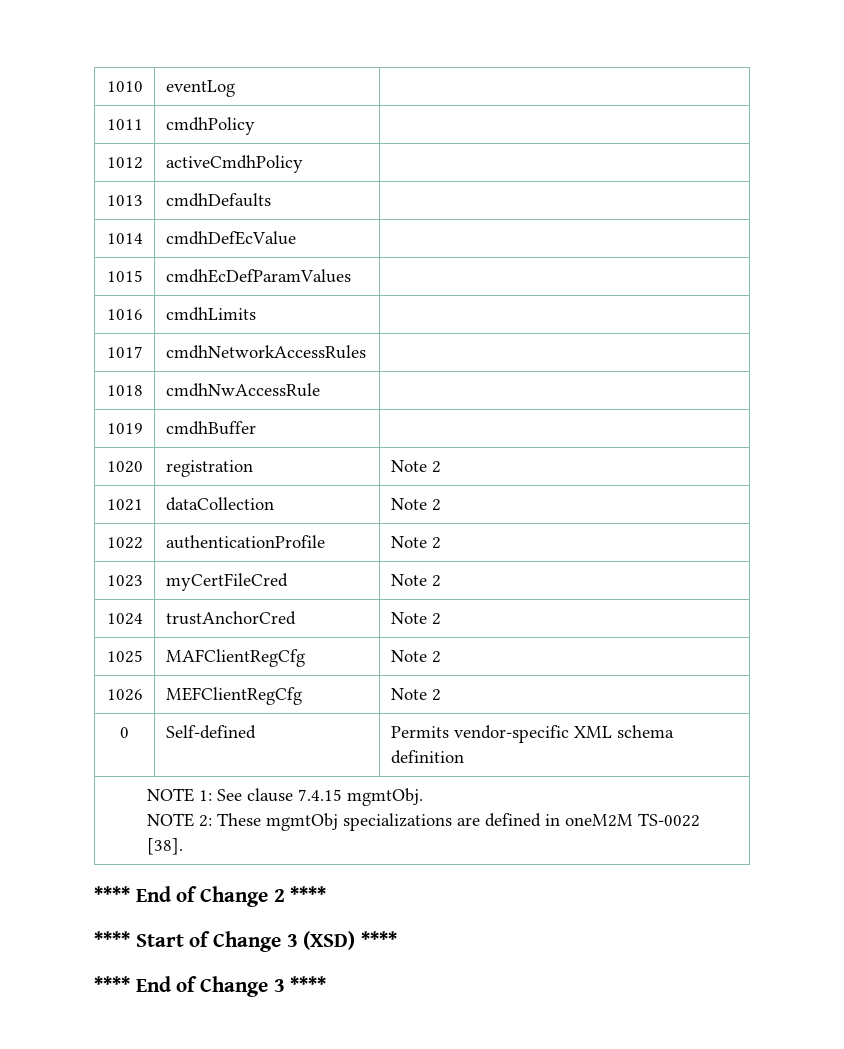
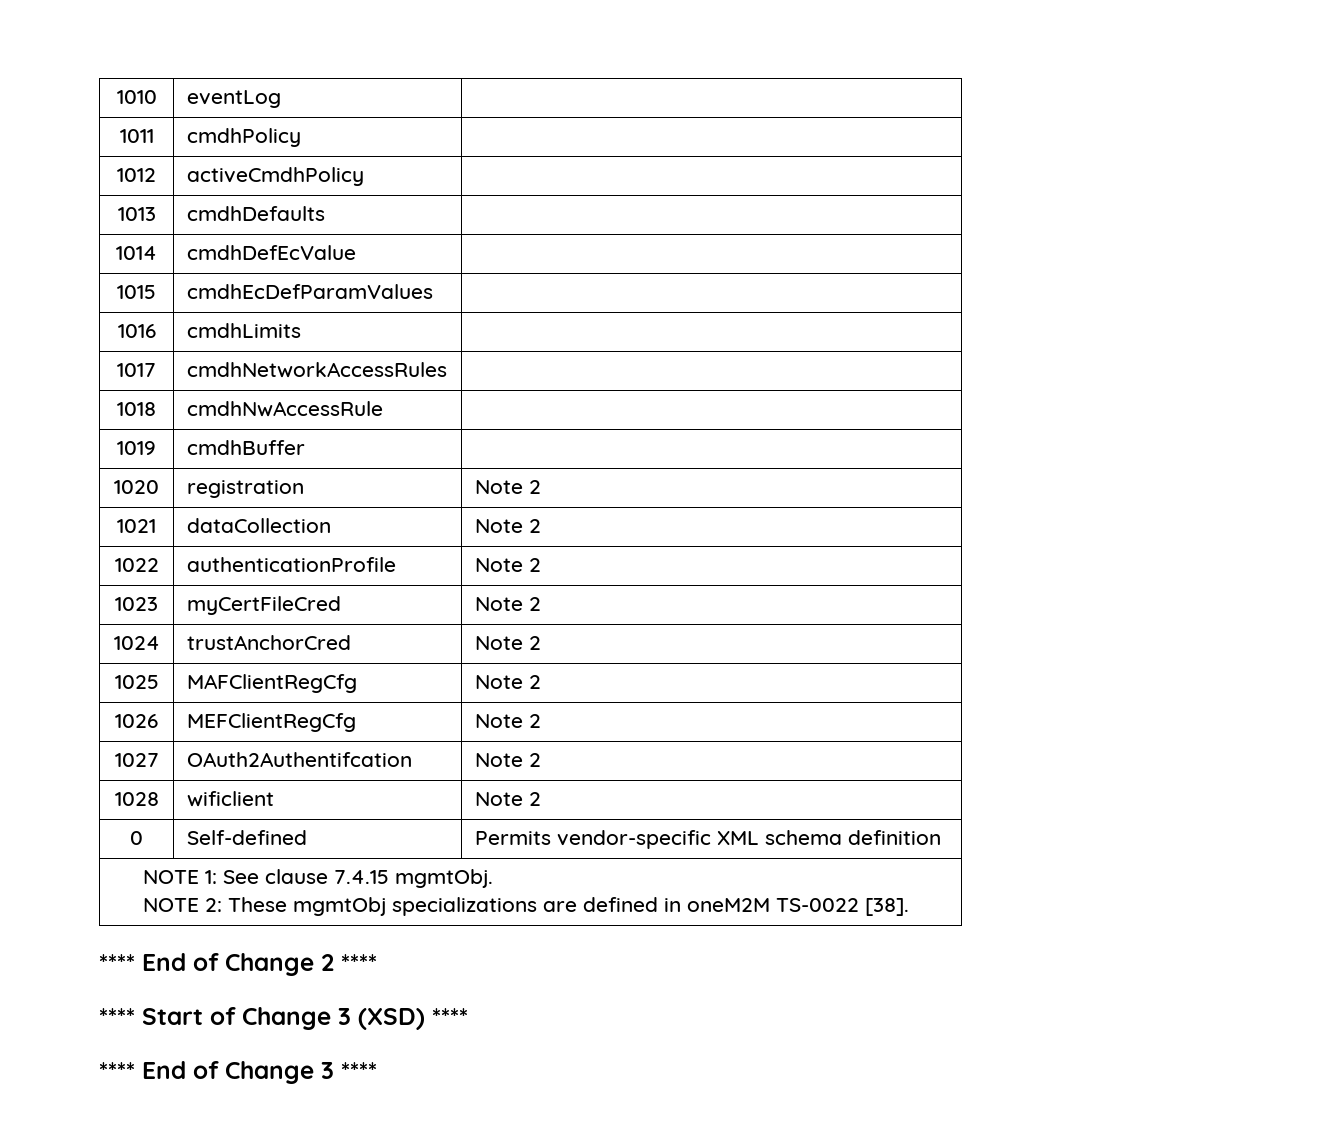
+ 1027 | OAuth2Authentifcation | Note 2
+ 1028 | wificlient | Note 2

